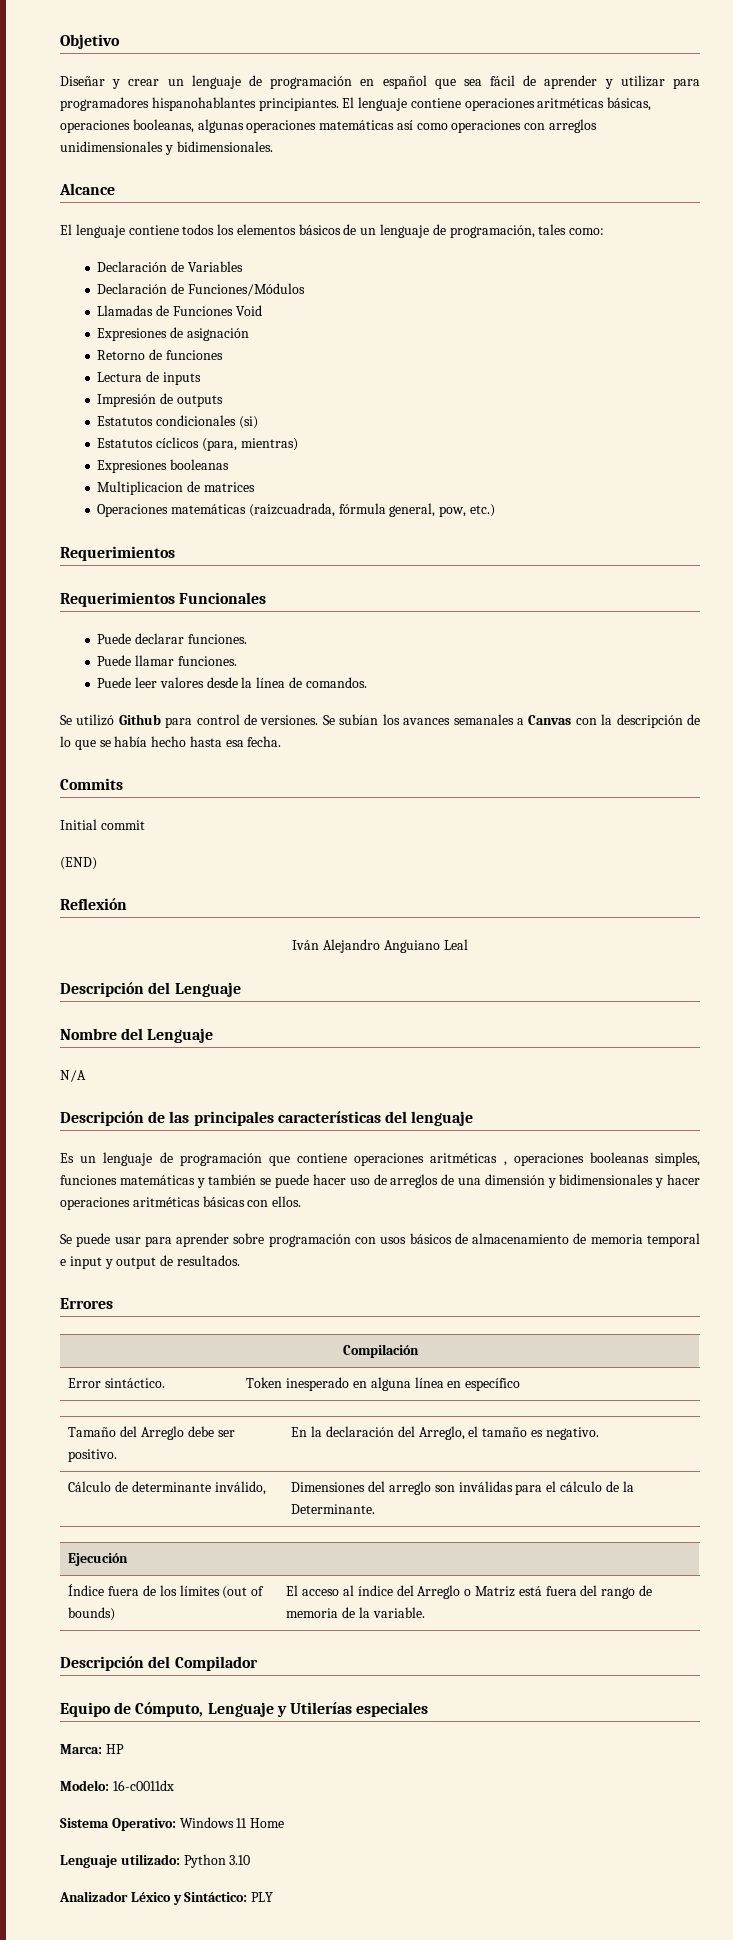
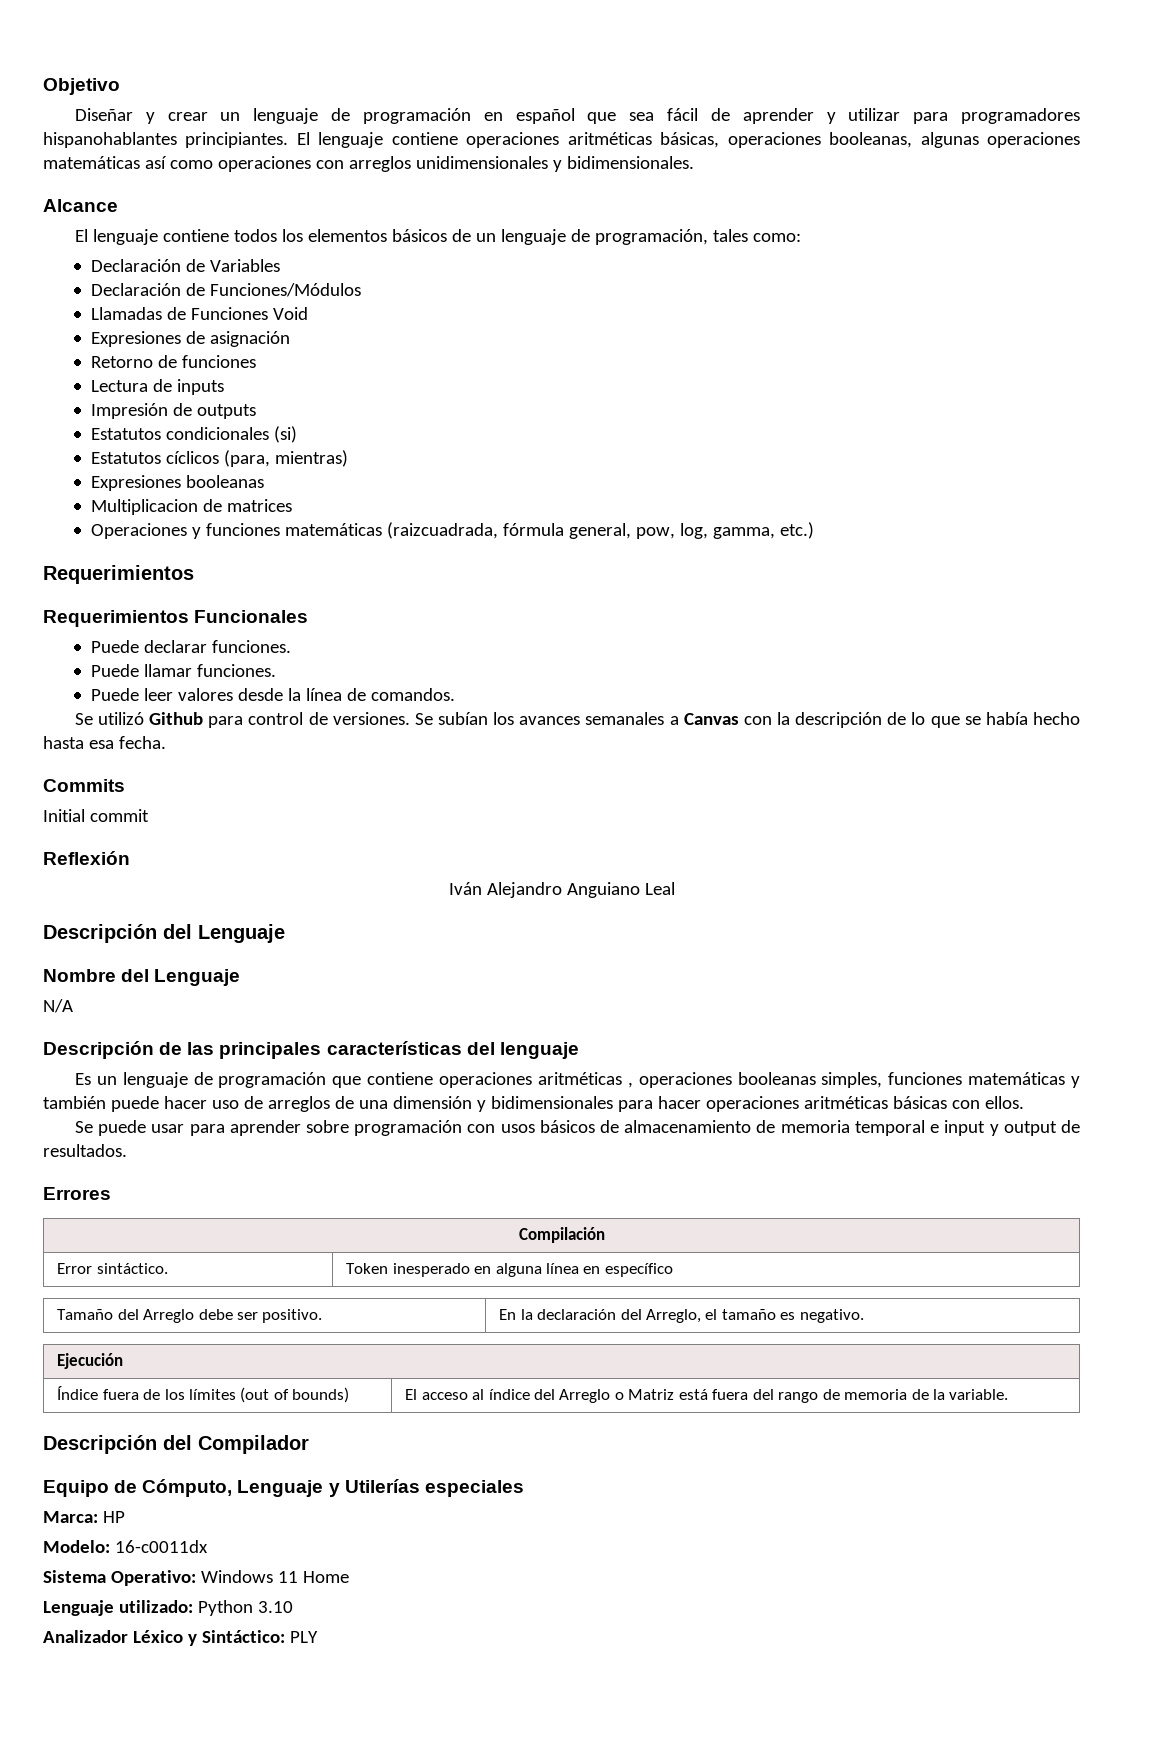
- Operaciones matemáticas (raizcuadrada, fórmula general, pow, etc.)
+ Operaciones y funciones matemáticas (raizcuadrada, fórmula general, pow, log, gamma, etc.)
- (END)
- Es un lenguaje de programación que contiene operaciones aritméticas , operaciones booleanas simples, funciones matemáticas y también se puede hacer uso de arreglos de una dimensión y bidimensionales y hacer operaciones aritméticas básicas con ellos.
+ Es un lenguaje de programación que contiene operaciones aritméticas , operaciones booleanas simples, funciones matemáticas y también puede hacer uso de arreglos de una dimensión y bidimensionales para hacer operaciones aritméticas básicas con ellos.
- Cálculo de determinante inválido, | Dimensiones del arreglo son inválidas para el cálculo de la Determinante.

